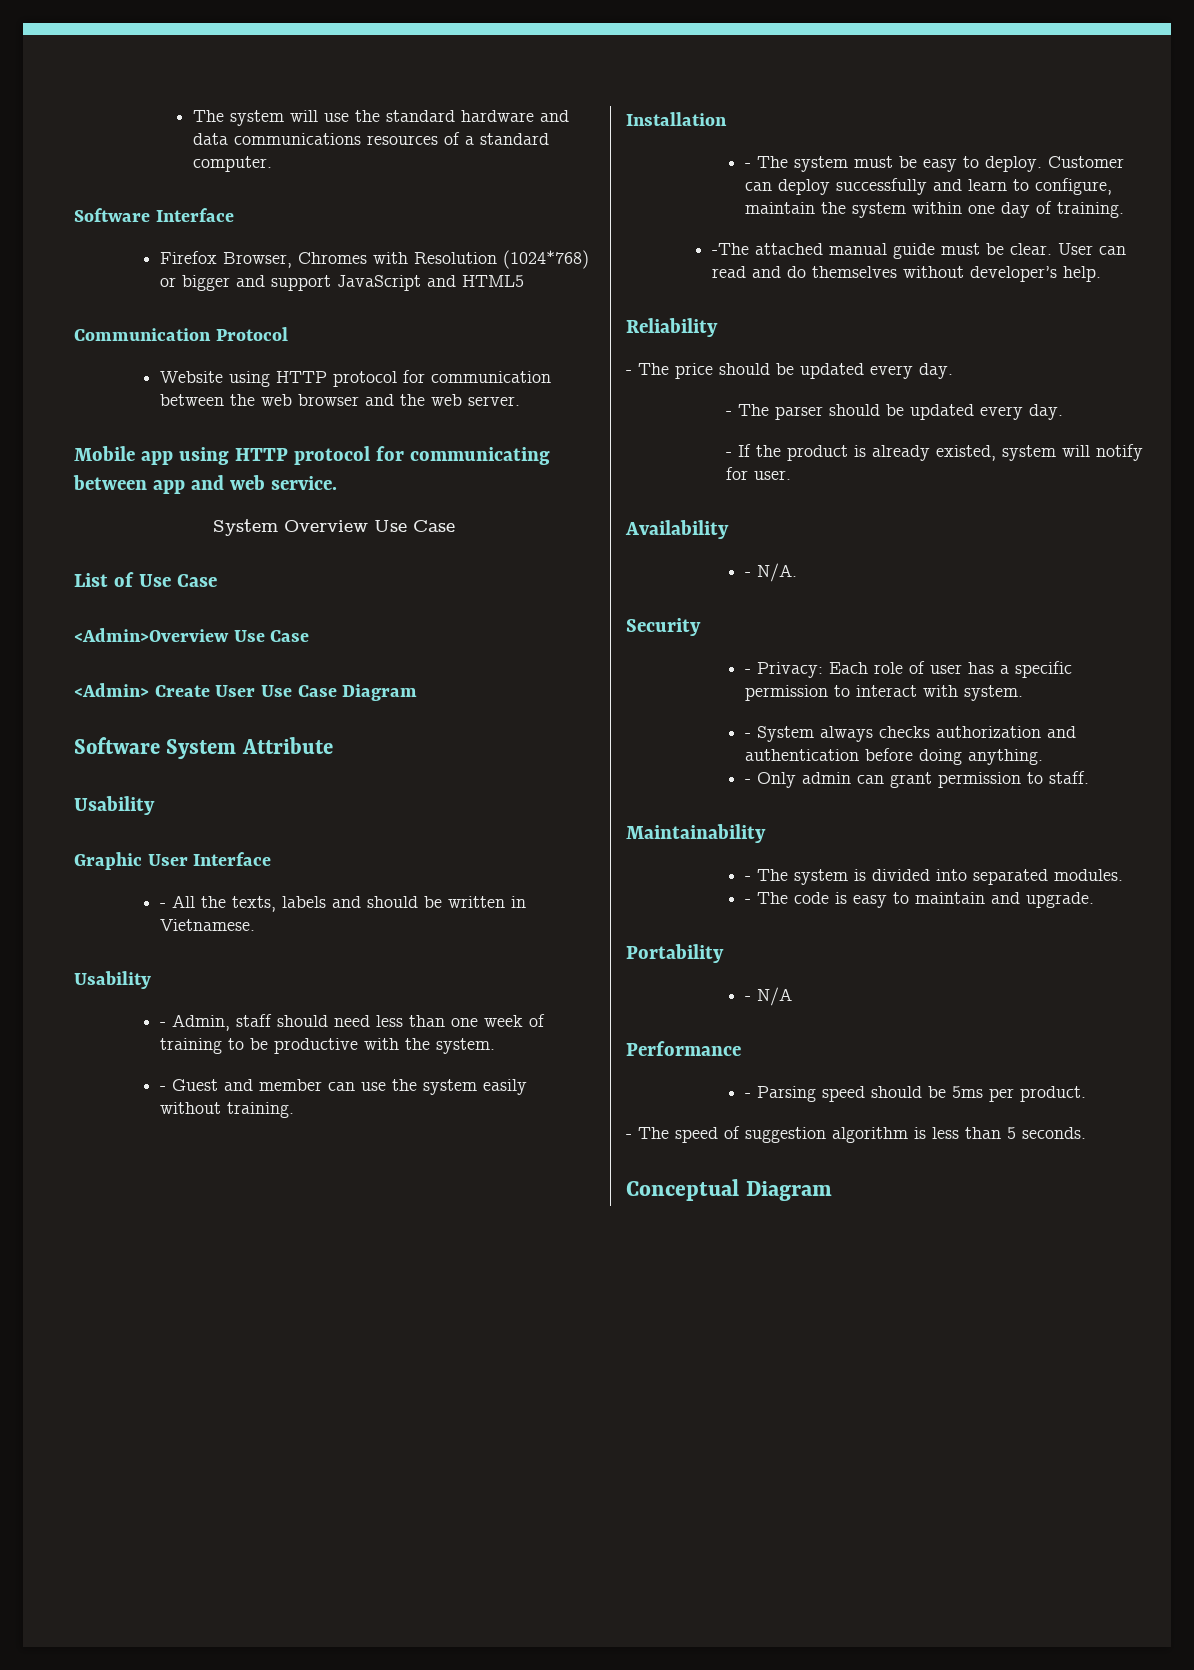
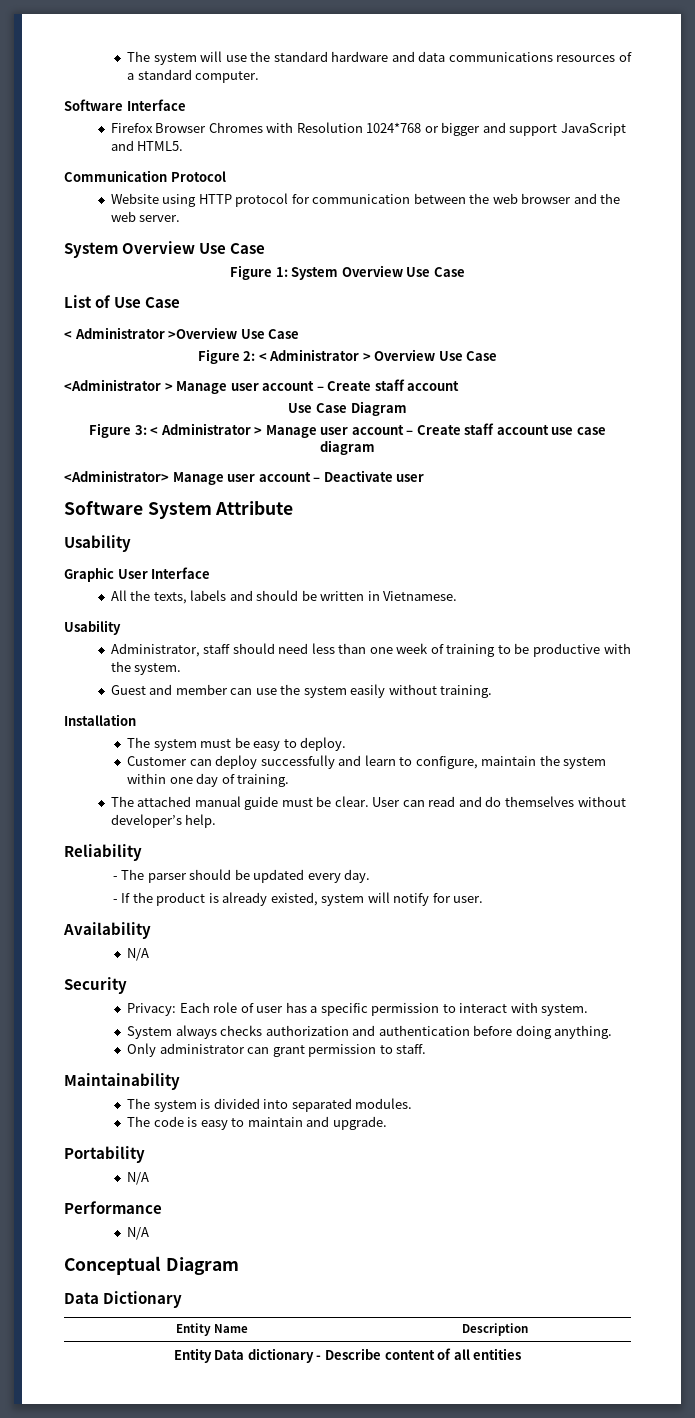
- Firefox Browser, Chromes with Resolution (1024*768) or bigger and support JavaScript and HTML5
+ Firefox Browser Chromes with Resolution 1024*768 or bigger and support JavaScript and HTML5.
  Website using HTTP protocol for communication between the web browser and the web server.
- Mobile app using HTTP protocol for communicating between app and web service.
  System Overview Use Case
+ Figure 1: System Overview Use Case
- <Admin>Overview Use Case
- <Admin> Create User Use Case Diagram
+ < Administrator >Overview Use Case
+ Figure 2: < Administrator > Overview Use Case
+ <Administrator > Manage user account – Create staff account
+ Use Case Diagram
+ Figure 3: < Administrator > Manage user account – Create staff account use case diagram
+ <Administrator> Manage user account – Deactivate user
- - All the texts, labels and should be written in Vietnamese.
+ All the texts, labels and should be written in Vietnamese.
- - Admin, staff should need less than one week of training to be productive with the system.
+ Administrator, staff should need less than one week of training to be productive with the system.
- - Guest and member can use the system easily without training.
+ Guest and member can use the system easily without training.
- - The system must be easy to deploy. Customer can deploy successfully and learn to configure, maintain the system within one day of training.
+ The system must be easy to deploy.
+ Customer can deploy successfully and learn to configure, maintain the system within one day of training.
- -The attached manual guide must be clear.
+ The attached manual guide must be clear.
- - The price should be updated every day.
  Availability
- - N/A.
+ N/A
- - Privacy: Each role of user has a specific permission to interact with system.
+ Privacy: Each role of user has a specific permission to interact with system.
- - System always checks authorization and authentication before doing anything.
+ System always checks authorization and authentication before doing anything.
- - Only admin can grant permission to staff.
+ Only administrator can grant permission to staff.
- - The system is divided into separated modules.
+ The system is divided into separated modules.
- - The code is easy to maintain and upgrade.
+ The code is easy to maintain and upgrade.
  Portability
- - N/A
+ N/A
  Performance
- - Parsing speed should be 5ms per product.
- - The speed of suggestion algorithm is less than 5 seconds.
+ N/A
  Conceptual Diagram
+ Data Dictionary
+ Entity Name | Description
+ Entity Data dictionary - Describe content of all entities

